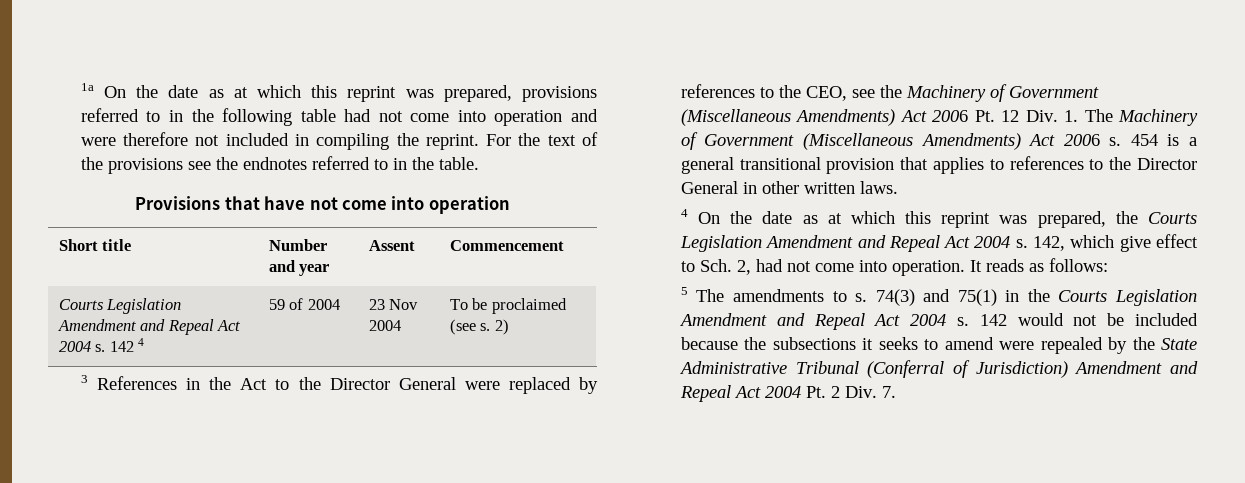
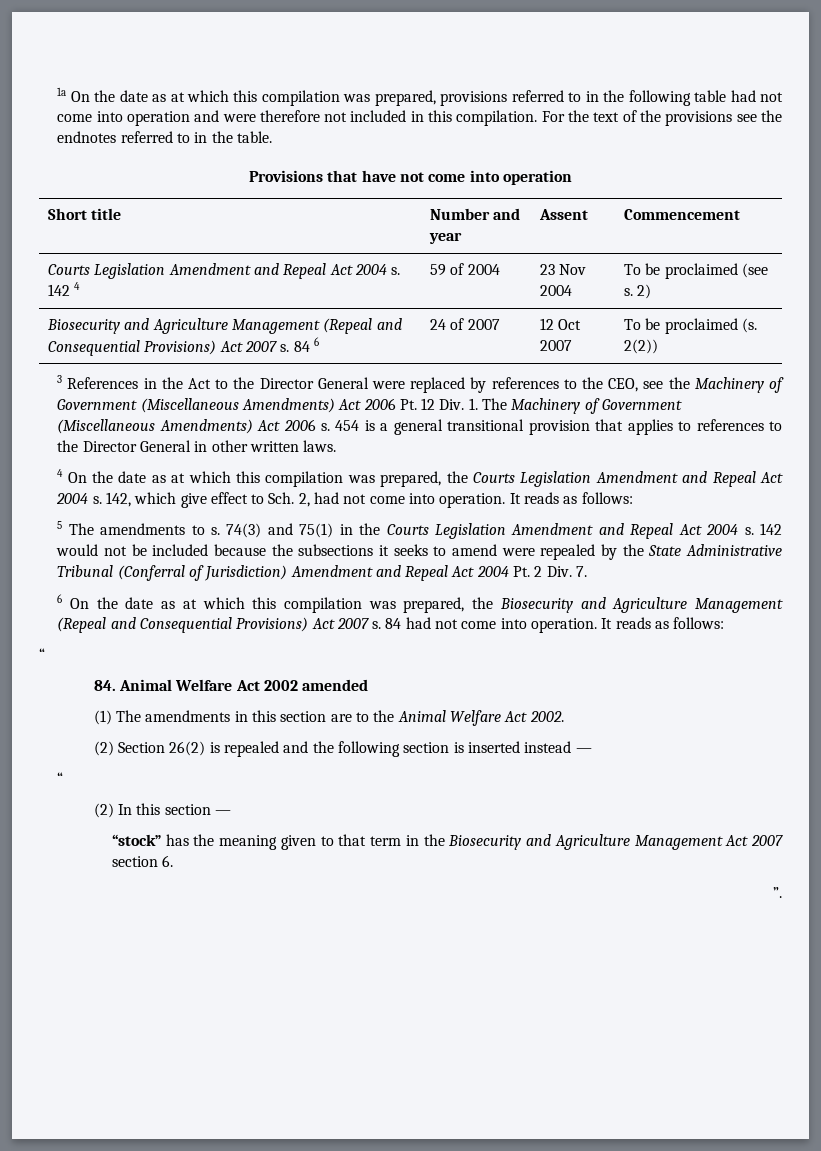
- 1a On the date as at which this reprint was prepared, provisions referred to in the following table had not come into operation and were therefore not included in compiling the reprint.
+ 1a On the date as at which this compilation was prepared, provisions referred to in the following table had not come into operation and were therefore not included in this compilation.
+ Biosecurity and Agriculture Management (Repeal and Consequential Provisions) Act 2007 s. 84 6 | 24 of 2007 | 12 Oct 2007 | To be proclaimed (s. 2(2))
- 4 On the date as at which this reprint was prepared, the Courts Legislation Amendment and Repeal Act 2004 s.
+ 4 On the date as at which this compilation was prepared, the Courts Legislation Amendment and Repeal Act 2004 s.
+ 6 On the date as at which this compilation was prepared, the Biosecurity and Agriculture Management (Repeal and Consequential Provisions) Act 2007 s. 84 had not come into operation. It reads as follows:
+ “
+ 84. Animal Welfare Act 2002 amended
+ (1) The amendments in this section are to the Animal Welfare Act 2002.
+ (2) Section 26(2) is repealed and the following section is inserted instead —
+ “
+ (2) In this section —
+ “stock” has the meaning given to that term in the Biosecurity and Agriculture Management Act 2007 section 6.
+ ”.

